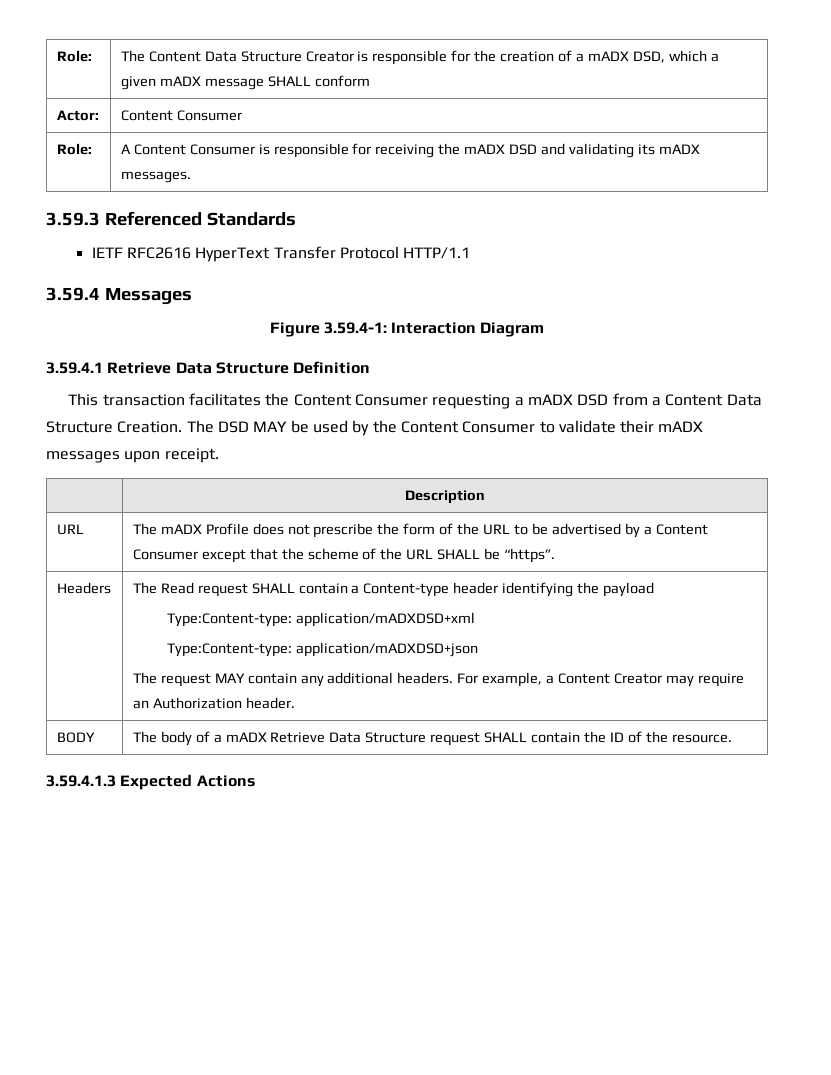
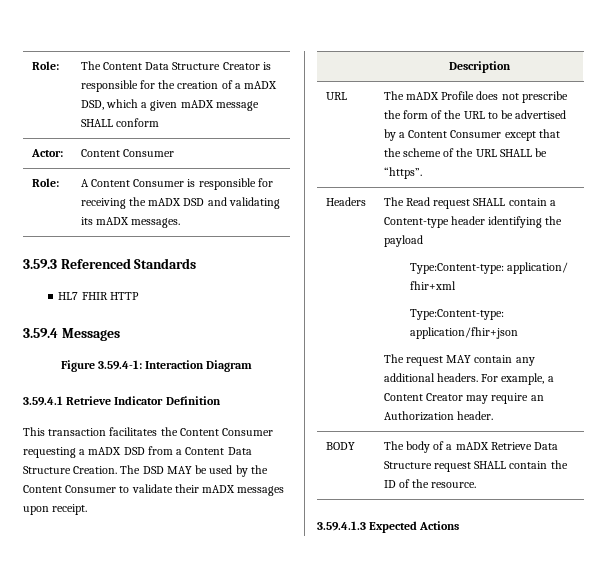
- IETF RFC2616 HyperText Transfer Protocol HTTP/1.1
+ HL7 FHIR HTTP
- 3.59.4.1 Retrieve Data Structure Definition
+ 3.59.4.1 Retrieve Indicator Definition
  Headers | The Read request SHALL contain a Content-type header identifying the payload
- Type:Content-type: application/mADXDSD+xml
- Type:Content-type: application/mADXDSD+json
+ Type:Content-type: application/ fhir+xml
+ Type:Content-type: application/fhir+json

